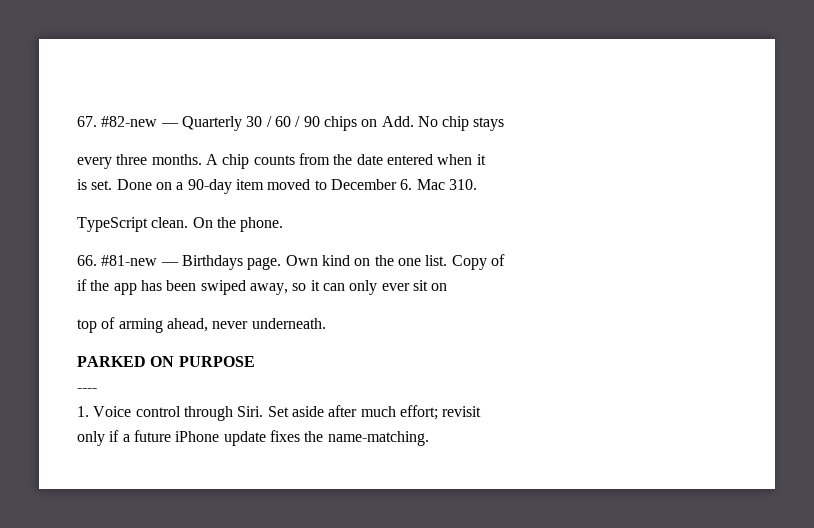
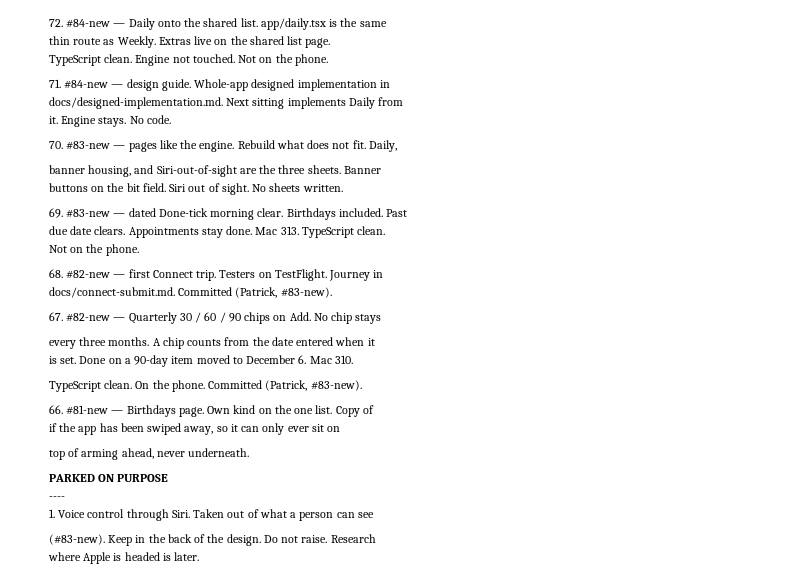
+ 72. #84-new — Daily onto the shared list. app/daily.tsx is the same
+ thin route as Weekly. Extras live on the shared list page.
+ TypeScript clean. Engine not touched. Not on the phone.
+ 71. #84-new — design guide. Whole-app designed implementation in
+ docs/designed-implementation.md. Next sitting implements Daily from
+ it. Engine stays. No code.
+ 70. #83-new — pages like the engine. Rebuild what does not fit. Daily,
+ banner housing, and Siri-out-of-sight are the three sheets. Banner
+ buttons on the bit field. Siri out of sight. No sheets written.
+ 69. #83-new — dated Done-tick morning clear. Birthdays included. Past
+ due date clears. Appointments stay done. Mac 313. TypeScript clean.
+ Not on the phone.
+ 68. #82-new — first Connect trip. Testers on TestFlight. Journey in
+ docs/connect-submit.md. Committed (Patrick, #83-new).
- On the phone.
+ On the phone. Committed (Patrick, #83-new).
- Set aside after much effort; revisit
- only if a future iPhone update fixes the name-matching.
+ Taken out of what a person can see
+ (#83-new). Keep in the back of the design. Do not raise. Research
+ where Apple is headed is later.

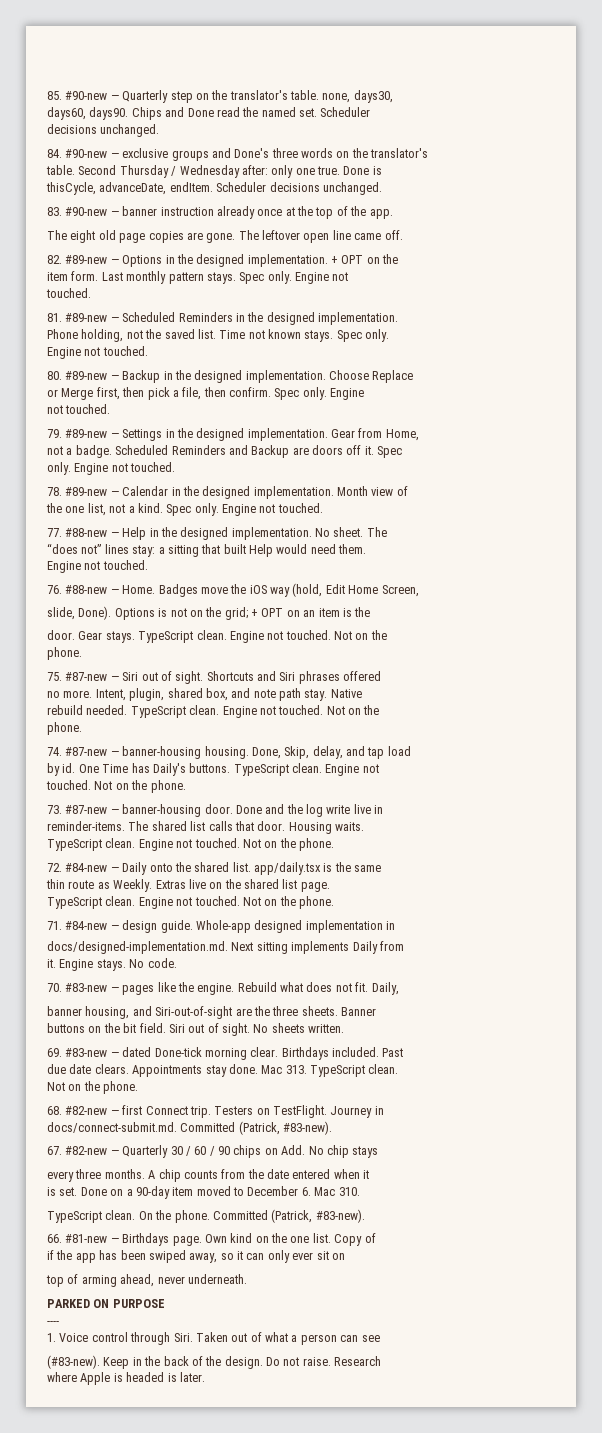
+ 85. #90-new — Quarterly step on the translator's table. none, days30,
+ days60, days90. Chips and Done read the named set. Scheduler
+ decisions unchanged.
+ 84. #90-new — exclusive groups and Done's three words on the translator's
+ table. Second Thursday / Wednesday after: only one true. Done is
+ thisCycle, advanceDate, endItem. Scheduler decisions unchanged.
+ 83. #90-new — banner instruction already once at the top of the app.
+ The eight old page copies are gone. The leftover open line came off.
+ 82. #89-new — Options in the designed implementation. + OPT on the
+ item form. Last monthly pattern stays. Spec only. Engine not
+ touched.
+ 81. #89-new — Scheduled Reminders in the designed implementation.
+ Phone holding, not the saved list. Time not known stays. Spec only.
+ Engine not touched.
+ 80. #89-new — Backup in the designed implementation. Choose Replace
+ or Merge first, then pick a file, then confirm. Spec only. Engine
+ not touched.
+ 79. #89-new — Settings in the designed implementation. Gear from Home,
+ not a badge. Scheduled Reminders and Backup are doors off it. Spec
+ only. Engine not touched.
+ 78. #89-new — Calendar in the designed implementation. Month view of
+ the one list, not a kind. Spec only. Engine not touched.
+ 77. #88-new — Help in the designed implementation. No sheet. The
+ “does not” lines stay: a sitting that built Help would need them.
+ Engine not touched.
+ 76. #88-new — Home. Badges move the iOS way (hold, Edit Home Screen,
+ slide, Done). Options is not on the grid; + OPT on an item is the
+ door. Gear stays. TypeScript clean. Engine not touched. Not on the
+ phone.
+ 75. #87-new — Siri out of sight. Shortcuts and Siri phrases offered
+ no more. Intent, plugin, shared box, and note path stay. Native
+ rebuild needed. TypeScript clean. Engine not touched. Not on the
+ phone.
+ 74. #87-new — banner-housing housing. Done, Skip, delay, and tap load
+ by id. One Time has Daily's buttons. TypeScript clean. Engine not
+ touched. Not on the phone.
+ 73. #87-new — banner-housing door. Done and the log write live in
+ reminder-items. The shared list calls that door. Housing waits.
+ TypeScript clean. Engine not touched. Not on the phone.

